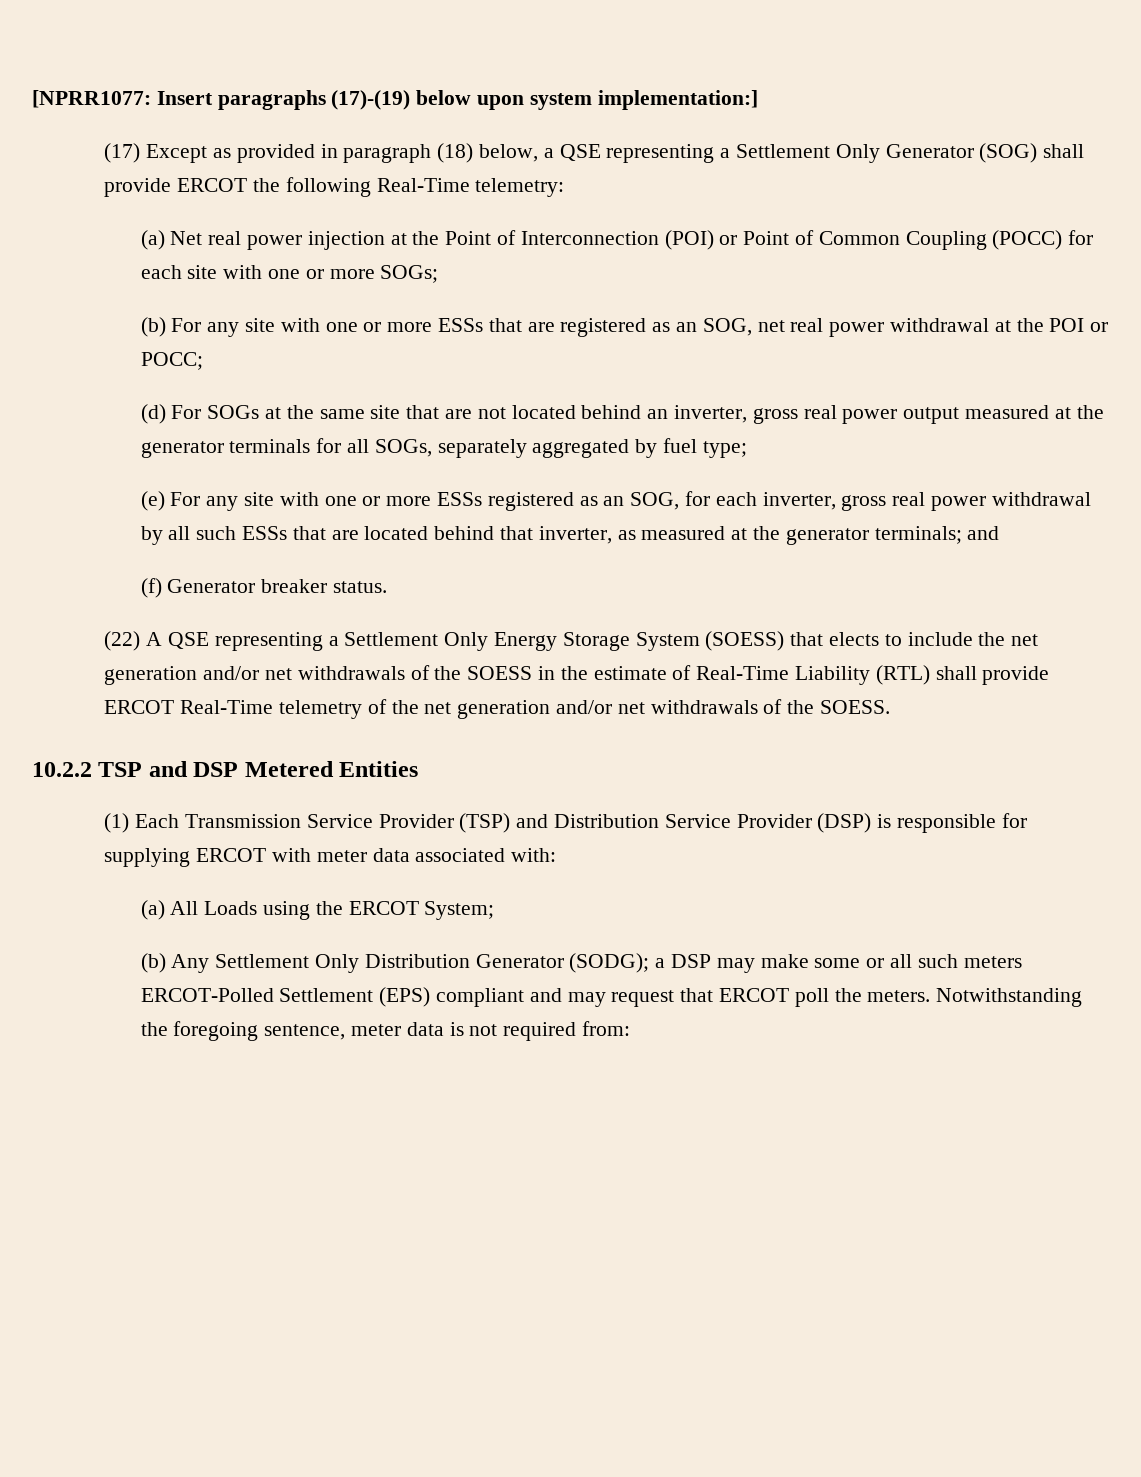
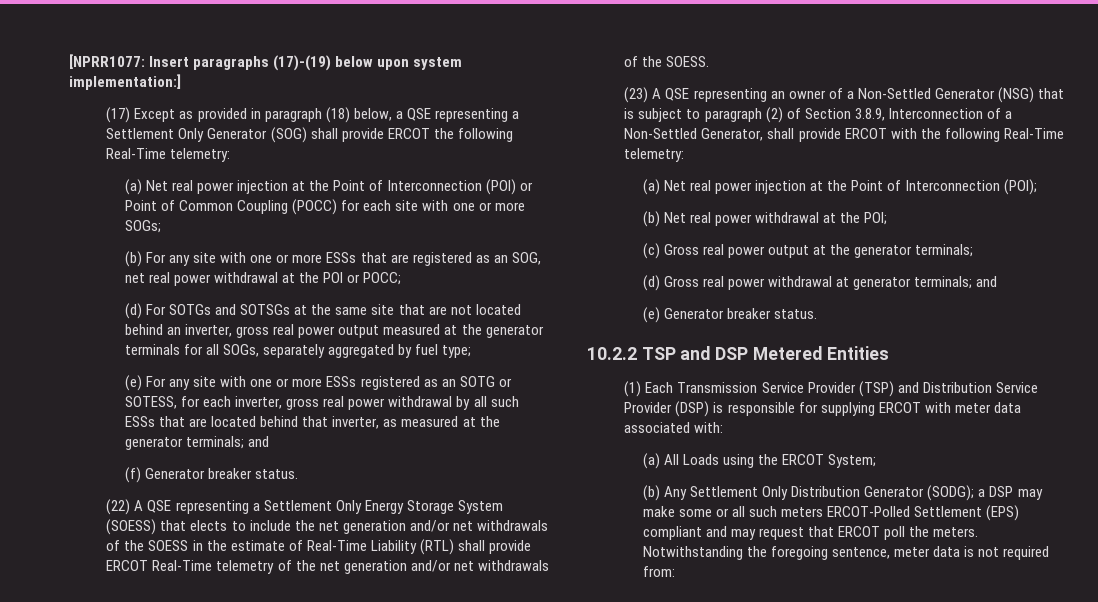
- (d) For SOGs at the same site that are not located behind an inverter, gross real power output measured at the generator terminals for all SOGs, separately aggregated by fuel type;
+ (d) For SOTGs and SOTSGs at the same site that are not located behind an inverter, gross real power output measured at the generator terminals for all SOGs, separately aggregated by fuel type;
- (e) For any site with one or more ESSs registered as an SOG, for each inverter, gross real power withdrawal by all such ESSs that are located behind that inverter, as measured at the generator terminals; and
+ (e) For any site with one or more ESSs registered as an SOTG or SOTESS, for each inverter, gross real power withdrawal by all such ESSs that are located behind that inverter, as measured at the generator terminals; and
+ (23) A QSE representing an owner of a Non-Settled Generator (NSG) that is subject to paragraph (2) of Section 3.8.9, Interconnection of a Non-Settled Generator, shall provide ERCOT with the following Real-Time telemetry:
+ (a) Net real power injection at the Point of Interconnection (POI);
+ (b) Net real power withdrawal at the POI;
+ (c) Gross real power output at the generator terminals;
+ (d) Gross real power withdrawal at generator terminals; and
+ (e) Generator breaker status.

